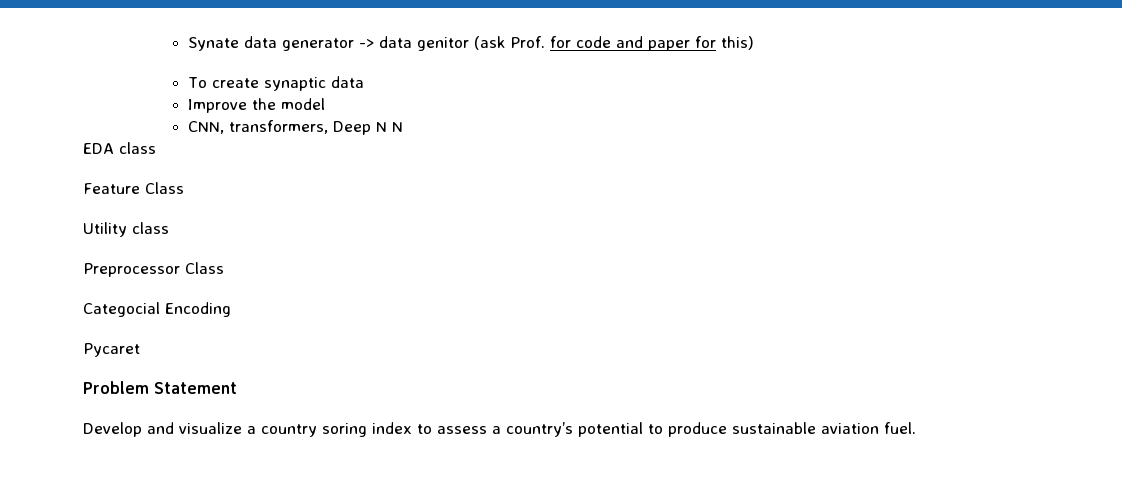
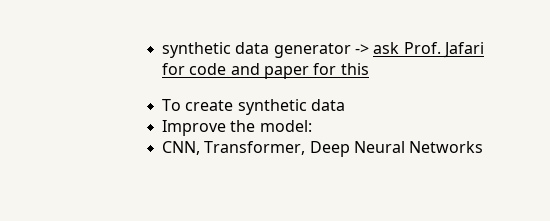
- Synate data generator -> data genitor (ask Prof. for code and paper for this)
+ synthetic data generator -> ask Prof. Jafari for code and paper for this
- To create synaptic data
+ To create synthetic data
- Improve the model
+ Improve the model:
- CNN, transformers, Deep N N
- EDA class
- Feature Class
- Utility class
- Preprocessor Class
- Categocial Encoding
- Pycaret
- Problem Statement
- Develop and visualize a country soring index to assess a country’s potential to produce sustainable aviation fuel.
+ CNN, Transformer, Deep Neural Networks

